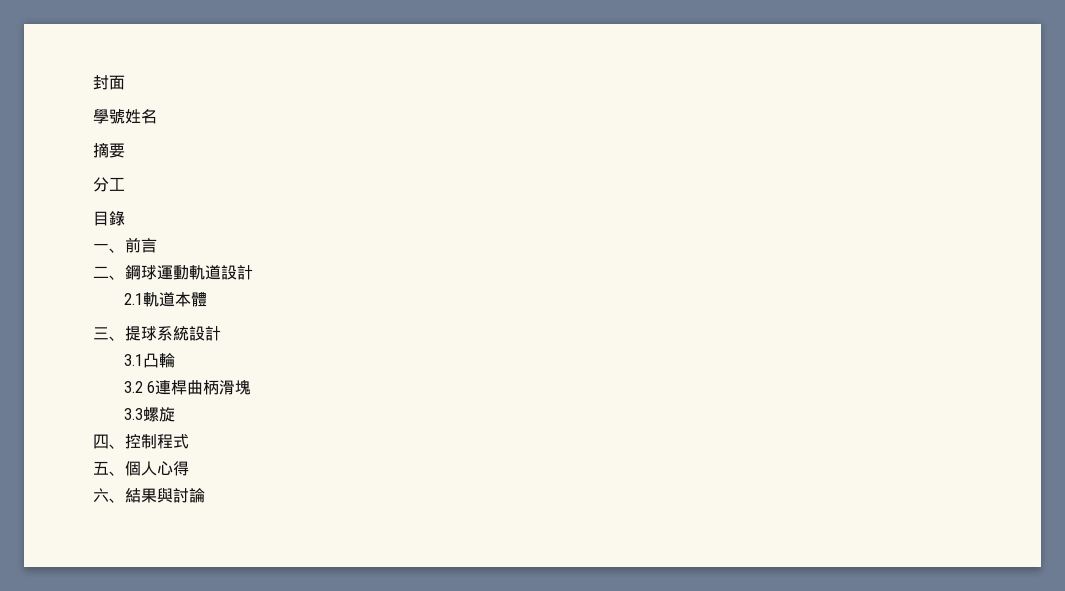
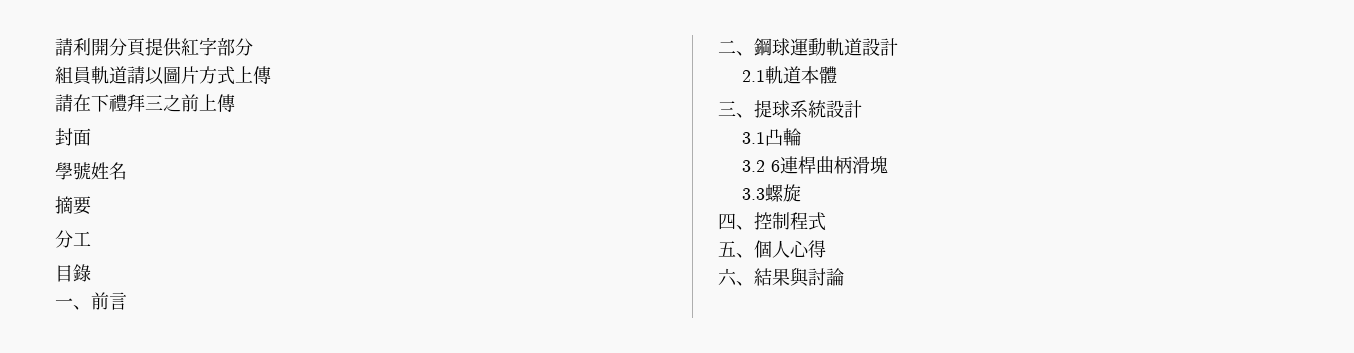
+ 請利開分頁提供紅字部分
+ 組員軌道請以圖片方式上傳
+ 請在下禮拜三之前上傳

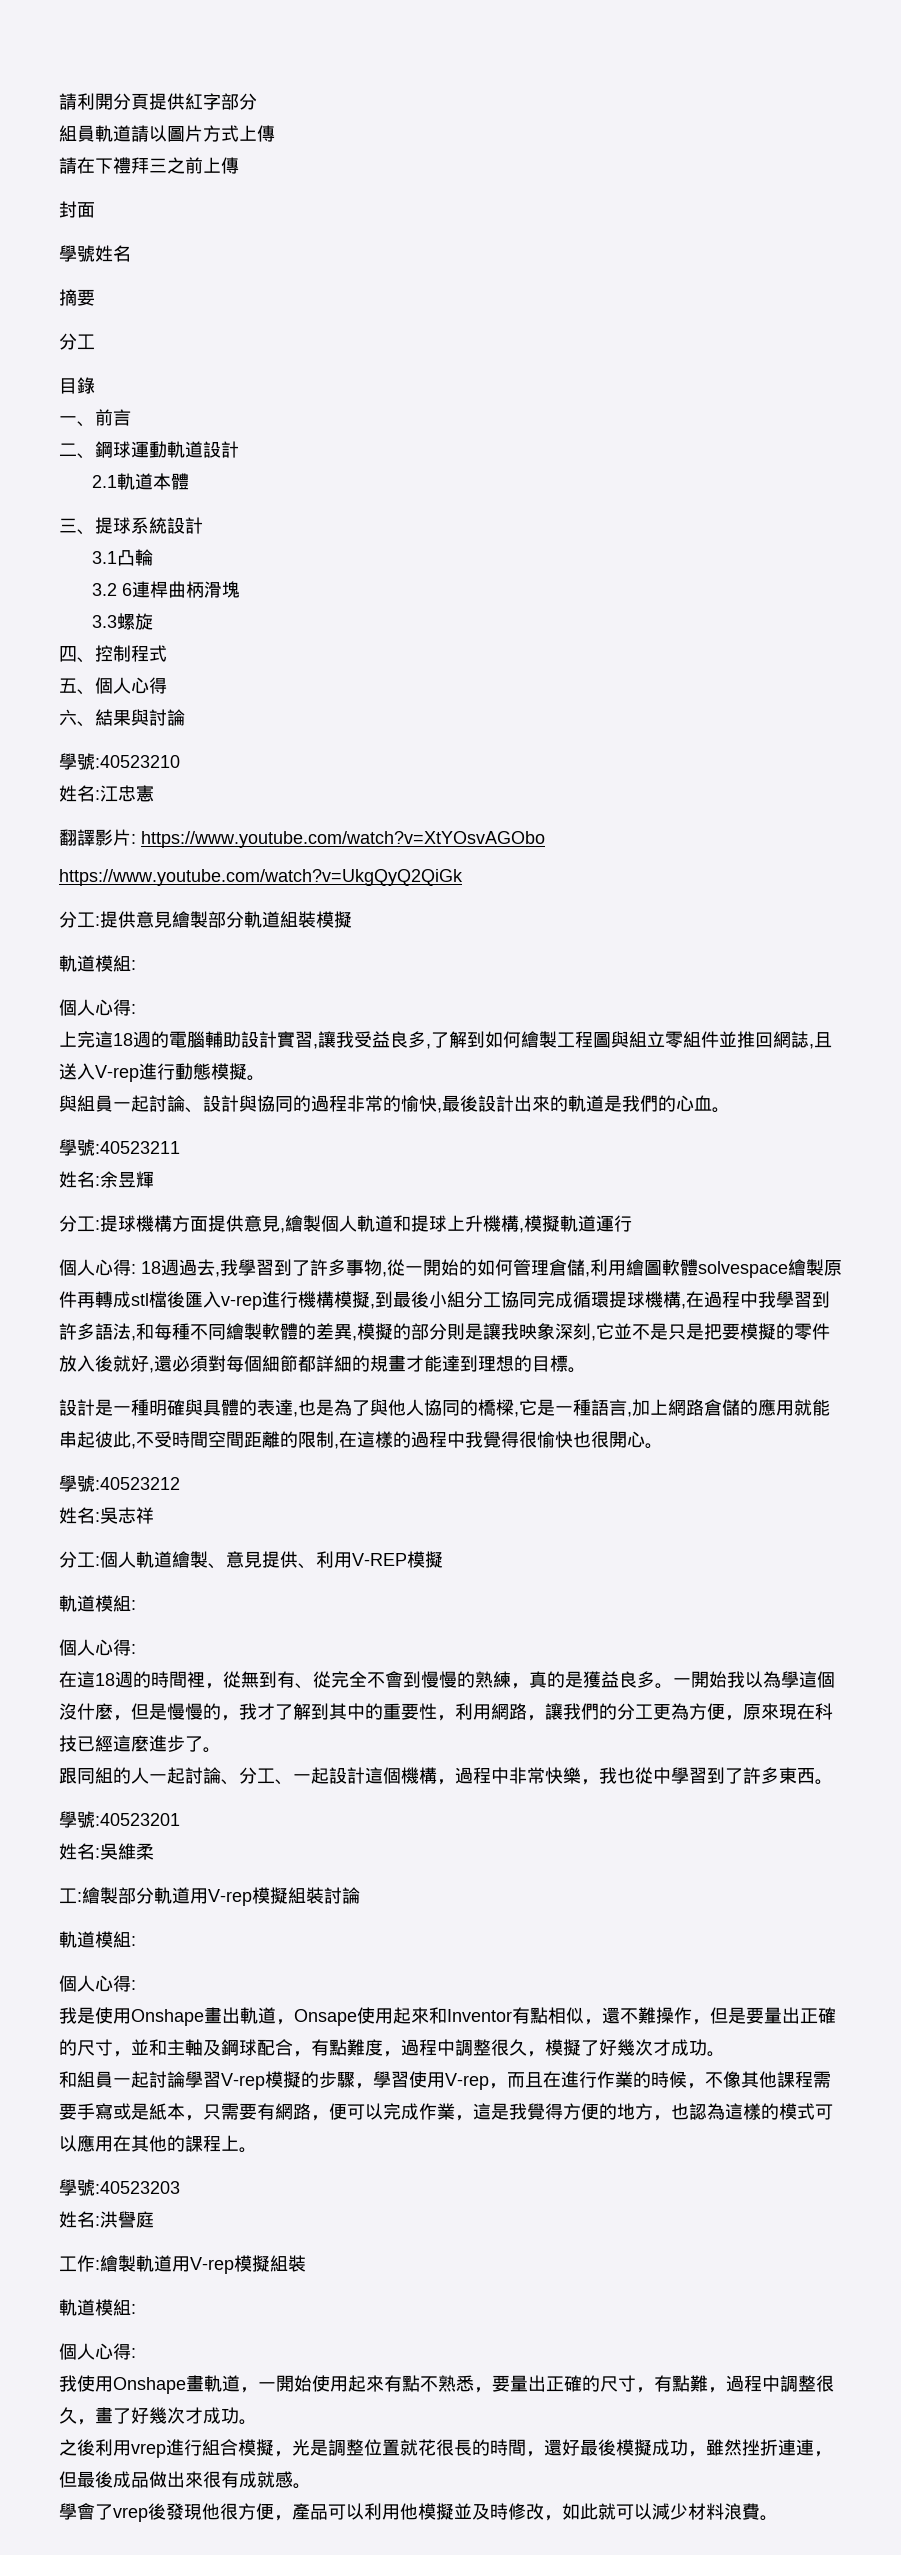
+ 學號:40523210
+ 姓名:江忠憲
+ 翻譯影片: https://www.youtube.com/watch?v=XtYOsvAGObo
+ https://www.youtube.com/watch?v=UkgQyQ2QiGk
+ 分工:提供意見繪製部分軌道組裝模擬
+ 軌道模組:
+ 個人心得:
+ 上完這18週的電腦輔助設計實習,讓我受益良多,了解到如何繪製工程圖與組立零組件並推回網誌,且送入V-rep進行動態模擬。
+ 與組員一起討論、設計與協同的過程非常的愉快,最後設計出來的軌道是我們的心血。
+ 學號:40523211
+ 姓名:余昱輝
+ 分工:提球機構方面提供意見,繪製個人軌道和提球上升機構,模擬軌道運行
+ 個人心得: 18週過去,我學習到了許多事物,從一開始的如何管理倉儲,利用繪圖軟體solvespace繪製原件再轉成stl檔後匯入v-rep進行機構模擬,到最後小組分工協同完成循環提球機構,在過程中我學習到許多語法,和每種不同繪製軟體的差異,模擬的部分則是讓我映象深刻,它並不是只是把要模擬的零件放入後就好,還必須對每個細節都詳細的規畫才能達到理想的目標。
+ 設計是一種明確與具體的表達,也是為了與他人協同的橋樑,它是一種語言,加上網路倉儲的應用就能串起彼此,不受時間空間距離的限制,在這樣的過程中我覺得很愉快也很開心。
+ 學號:40523212
+ 姓名:吳志祥
+ 分工:個人軌道繪製、意見提供、利用V-REP模擬
+ 軌道模組:
+ 個人心得:
+ 在這18週的時間裡，從無到有、從完全不會到慢慢的熟練，真的是獲益良多。一開始我以為學這個沒什麼，但是慢慢的，我才了解到其中的重要性，利用網路，讓我們的分工更為方便，原來現在科技已經這麼進步了。
+ 跟同組的人一起討論、分工、一起設計這個機構，過程中非常快樂，我也從中學習到了許多東西。
+ 學號:40523201
+ 姓名:吳維柔
+ 工:繪製部分軌道用V-rep模擬組裝討論
+ 軌道模組:
+ 個人心得:
+ 我是使用Onshape畫出軌道，Onsape使用起來和Inventor有點相似，還不難操作，但是要量出正確的尺寸，並和主軸及鋼球配合，有點難度，過程中調整很久，模擬了好幾次才成功。
+ 和組員一起討論學習V-rep模擬的步驟，學習使用V-rep，而且在進行作業的時候，不像其他課程需要手寫或是紙本，只需要有網路，便可以完成作業，這是我覺得方便的地方，也認為這樣的模式可以應用在其他的課程上。
+ 學號:40523203
+ 姓名:洪譽庭
+ 工作:繪製軌道用V-rep模擬組裝
+ 軌道模組:
+ 個人心得:
+ 我使用Onshape畫軌道，一開始使用起來有點不熟悉，要量出正確的尺寸，有點難，過程中調整很久，畫了好幾次才成功。
+ 之後利用vrep進行組合模擬，光是調整位置就花很長的時間，還好最後模擬成功，雖然挫折連連，但最後成品做出來很有成就感。
+ 學會了vrep後發現他很方便，產品可以利用他模擬並及時修改，如此就可以減少材料浪費。

